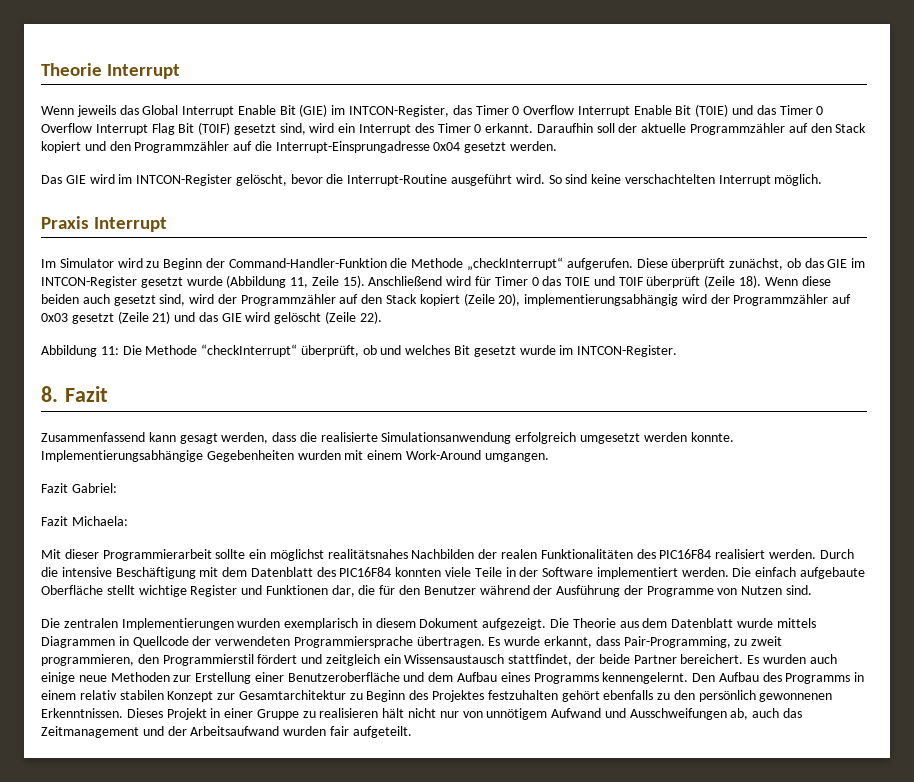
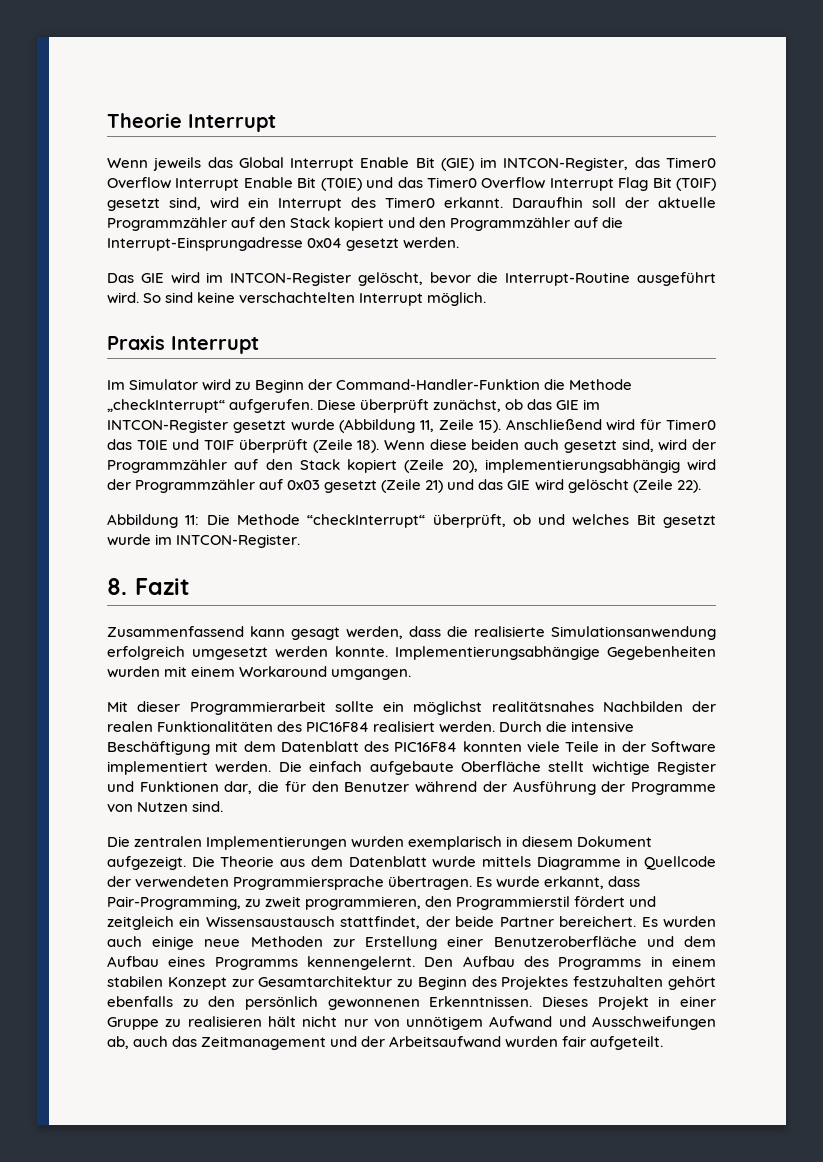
- Wenn jeweils das Global Interrupt Enable Bit (GIE) im INTCON-Register, das Timer 0 Overflow Interrupt Enable Bit (T0IE) und das Timer 0 Overflow Interrupt Flag Bit (T0IF) gesetzt sind, wird ein Interrupt des Timer 0 erkannt.
+ Wenn jeweils das Global Interrupt Enable Bit (GIE) im INTCON-Register, das Timer0 Overflow Interrupt Enable Bit (T0IE) und das Timer0 Overflow Interrupt Flag Bit (T0IF) gesetzt sind, wird ein Interrupt des Timer0 erkannt.
- Anschließend wird für Timer 0 das T0IE und T0IF überprüft (Zeile 18).
+ Anschließend wird für Timer0 das T0IE und T0IF überprüft (Zeile 18).
- Implementierungsabhängige Gegebenheiten wurden mit einem Work-Around umgangen.
+ Implementierungsabhängige Gegebenheiten wurden mit einem Workaround umgangen.
- Fazit Gabriel:
- Fazit Michaela:
- Die Theorie aus dem Datenblatt wurde mittels Diagrammen in Quellcode der verwendeten Programmiersprache übertragen.
+ Die Theorie aus dem Datenblatt wurde mittels Diagramme in Quellcode der verwendeten Programmiersprache übertragen.
- Den Aufbau des Programms in einem relativ stabilen Konzept zur Gesamtarchitektur zu Beginn des Projektes festzuhalten gehört ebenfalls zu den persönlich gewonnenen Erkenntnissen.
+ Den Aufbau des Programms in einem stabilen Konzept zur Gesamtarchitektur zu Beginn des Projektes festzuhalten gehört ebenfalls zu den persönlich gewonnenen Erkenntnissen.

